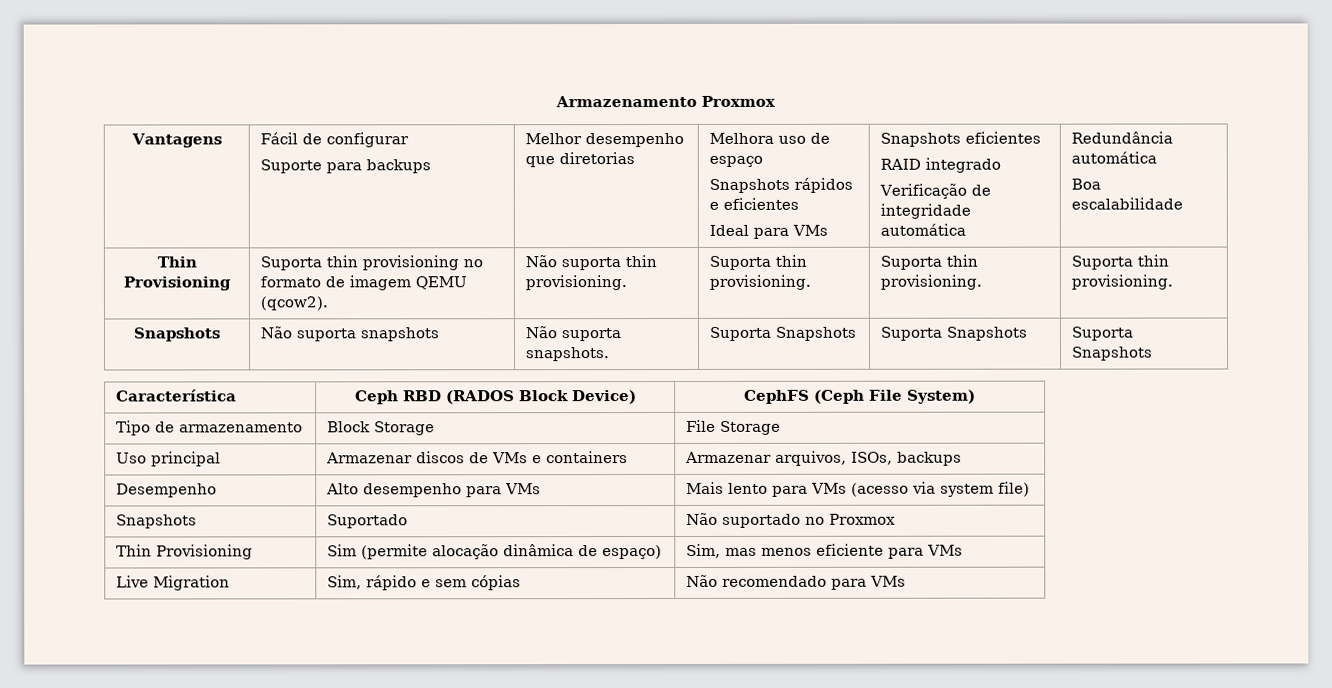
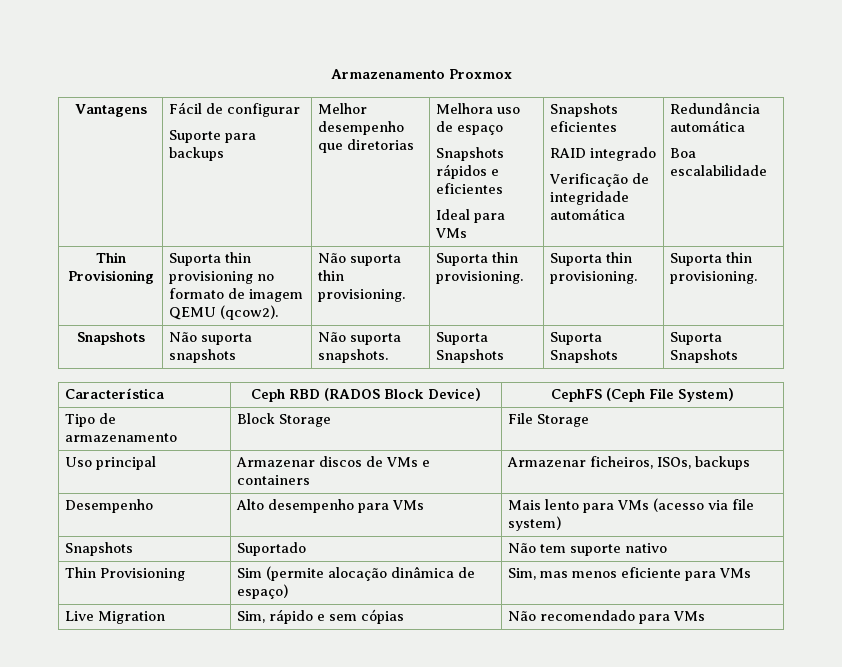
- Uso principal | Armazenar discos de VMs e containers | Armazenar arquivos, ISOs, backups
+ Uso principal | Armazenar discos de VMs e containers | Armazenar ficheiros, ISOs, backups
- Desempenho | Alto desempenho para VMs | Mais lento para VMs (acesso via system file)
+ Desempenho | Alto desempenho para VMs | Mais lento para VMs (acesso via file system)
- Snapshots | Suportado | Não suportado no Proxmox
+ Snapshots | Suportado | Não tem suporte nativo

